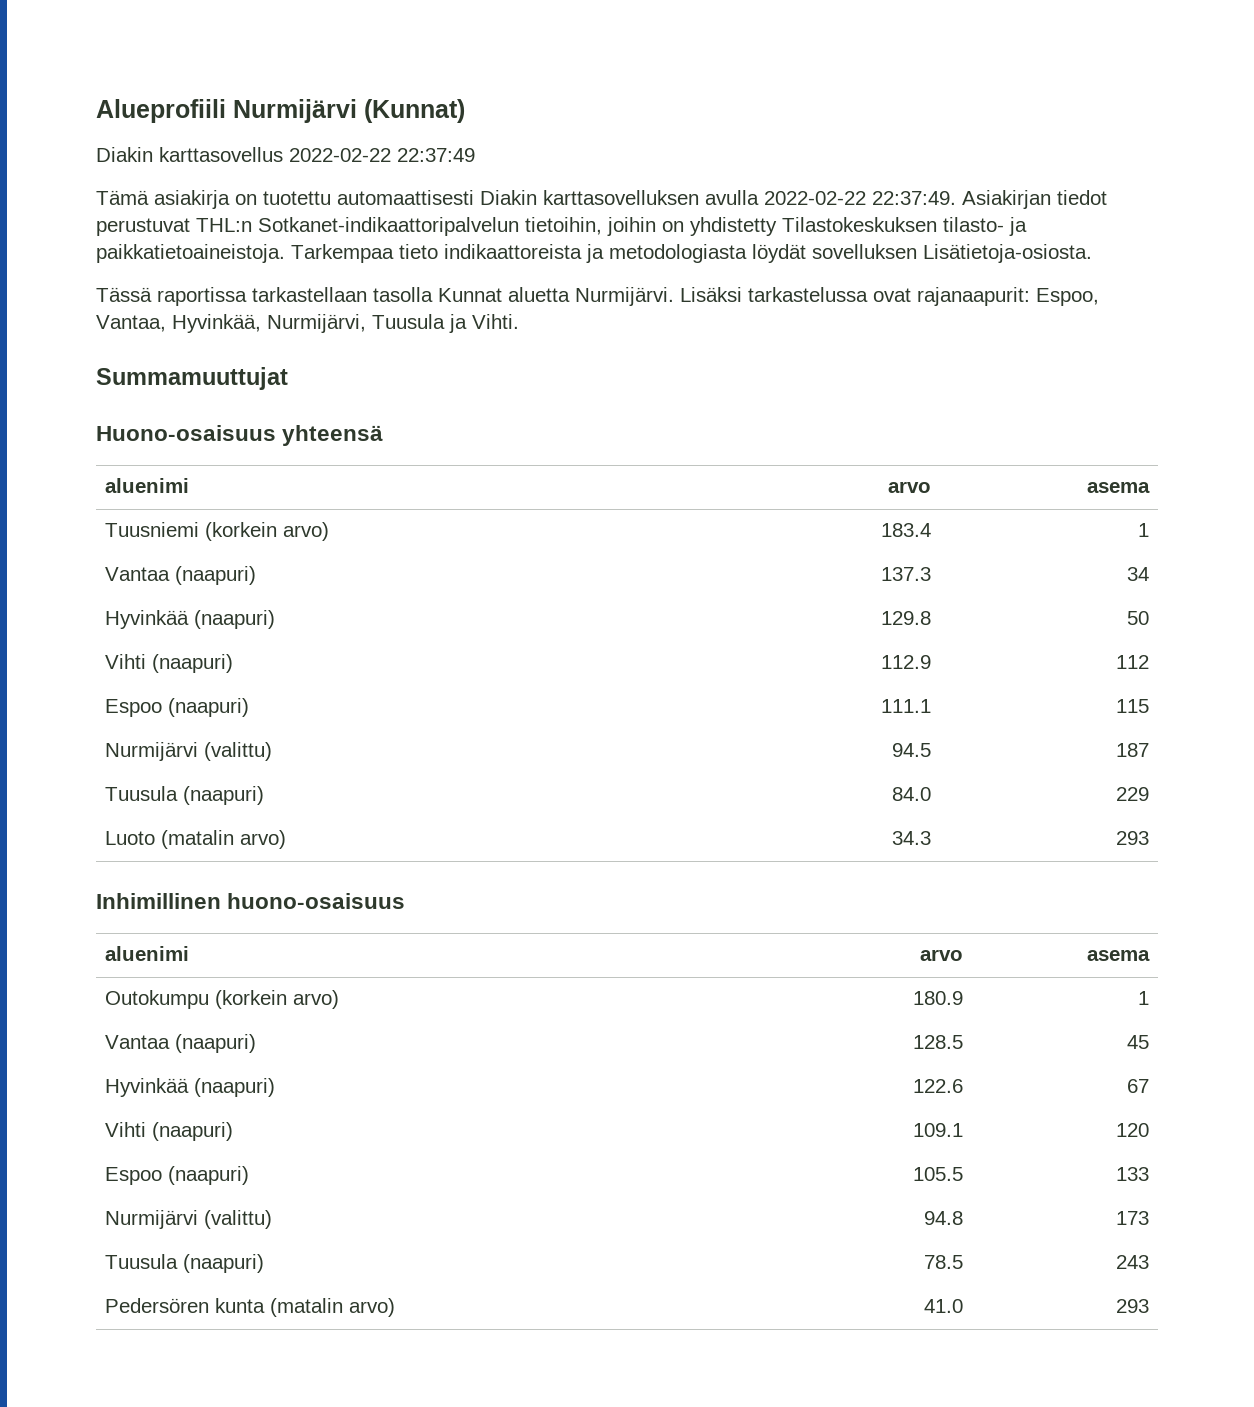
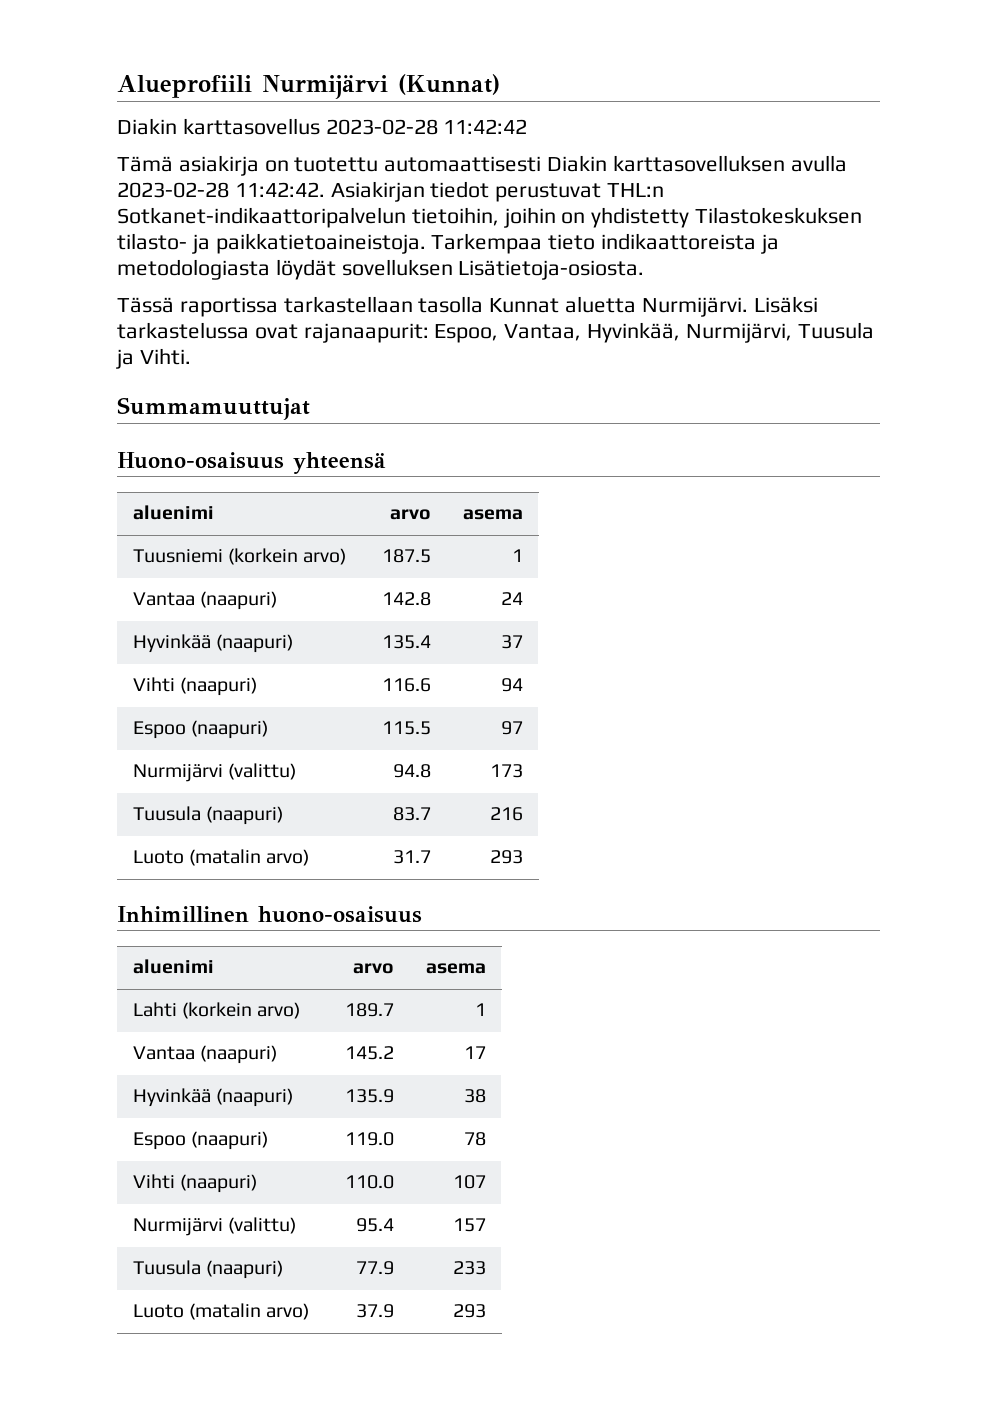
- Diakin karttasovellus 2022-02-22 22:37:49
+ Diakin karttasovellus 2023-02-28 11:42:42
- Tämä asiakirja on tuotettu automaattisesti Diakin karttasovelluksen avulla 2022-02-22 22:37:49.
+ Tämä asiakirja on tuotettu automaattisesti Diakin karttasovelluksen avulla 2023-02-28 11:42:42.
- Tuusniemi (korkein arvo) | 183.4 | 1
- Vantaa (naapuri) | 137.3 | 34
- Hyvinkää (naapuri) | 129.8 | 50
- Vihti (naapuri) | 112.9 | 112
- Espoo (naapuri) | 111.1 | 115
- Nurmijärvi (valittu) | 94.5 | 187
- Tuusula (naapuri) | 84.0 | 229
- Luoto (matalin arvo) | 34.3 | 293
+ Tuusniemi (korkein arvo) | 187.5 | 1
+ Vantaa (naapuri) | 142.8 | 24
+ Hyvinkää (naapuri) | 135.4 | 37
+ Vihti (naapuri) | 116.6 | 94
+ Espoo (naapuri) | 115.5 | 97
+ Nurmijärvi (valittu) | 94.8 | 173
+ Tuusula (naapuri) | 83.7 | 216
+ Luoto (matalin arvo) | 31.7 | 293
- Outokumpu (korkein arvo) | 180.9 | 1
- Vantaa (naapuri) | 128.5 | 45
- Hyvinkää (naapuri) | 122.6 | 67
- Vihti (naapuri) | 109.1 | 120
- Espoo (naapuri) | 105.5 | 133
- Nurmijärvi (valittu) | 94.8 | 173
- Tuusula (naapuri) | 78.5 | 243
- Pedersören kunta (matalin arvo) | 41.0 | 293
+ Lahti (korkein arvo) | 189.7 | 1
+ Vantaa (naapuri) | 145.2 | 17
+ Hyvinkää (naapuri) | 135.9 | 38
+ Espoo (naapuri) | 119.0 | 78
+ Vihti (naapuri) | 110.0 | 107
+ Nurmijärvi (valittu) | 95.4 | 157
+ Tuusula (naapuri) | 77.9 | 233
+ Luoto (matalin arvo) | 37.9 | 293

